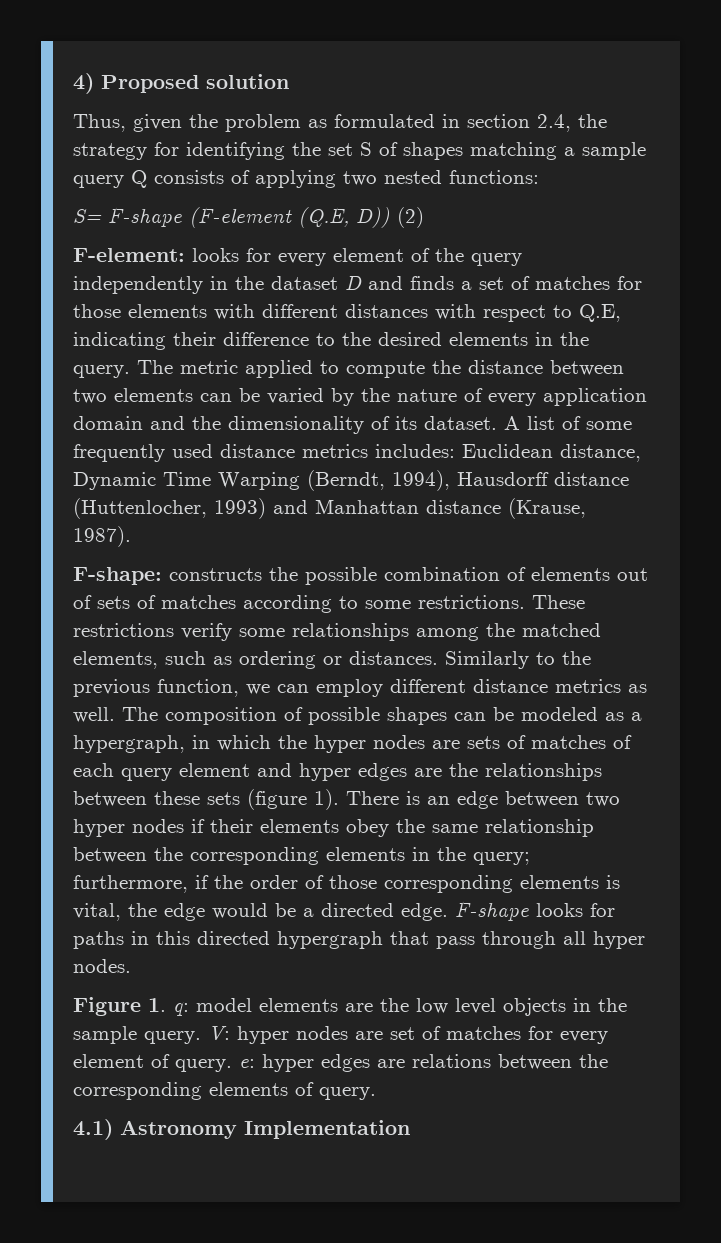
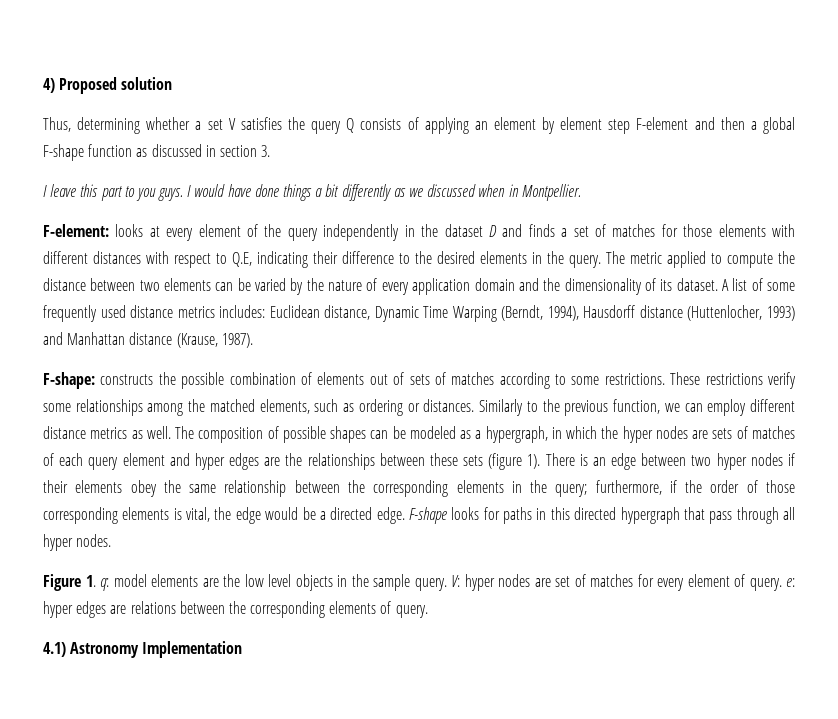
- Thus, given the problem as formulated in section 2.4, the strategy for identifying the set S of shapes matching a sample query Q consists of applying two nested functions:
- S= F-shape (F-element (Q.E, D)) (2)
+ Thus, determining whether a set V satisfies the query Q consists of applying an element by element step F-element and then a global F-shape function as discussed in section 3.
+ I leave this part to you guys. I would have done things a bit differently as we discussed when in Montpellier.
- F-element: looks for every element of the query independently in the dataset D and finds a set of matches for those elements with different distances with respect to Q.E, indicating their difference to the desired elements in the query.
+ F-element: looks at every element of the query independently in the dataset D and finds a set of matches for those elements with different distances with respect to Q.E, indicating their difference to the desired elements in the query.

